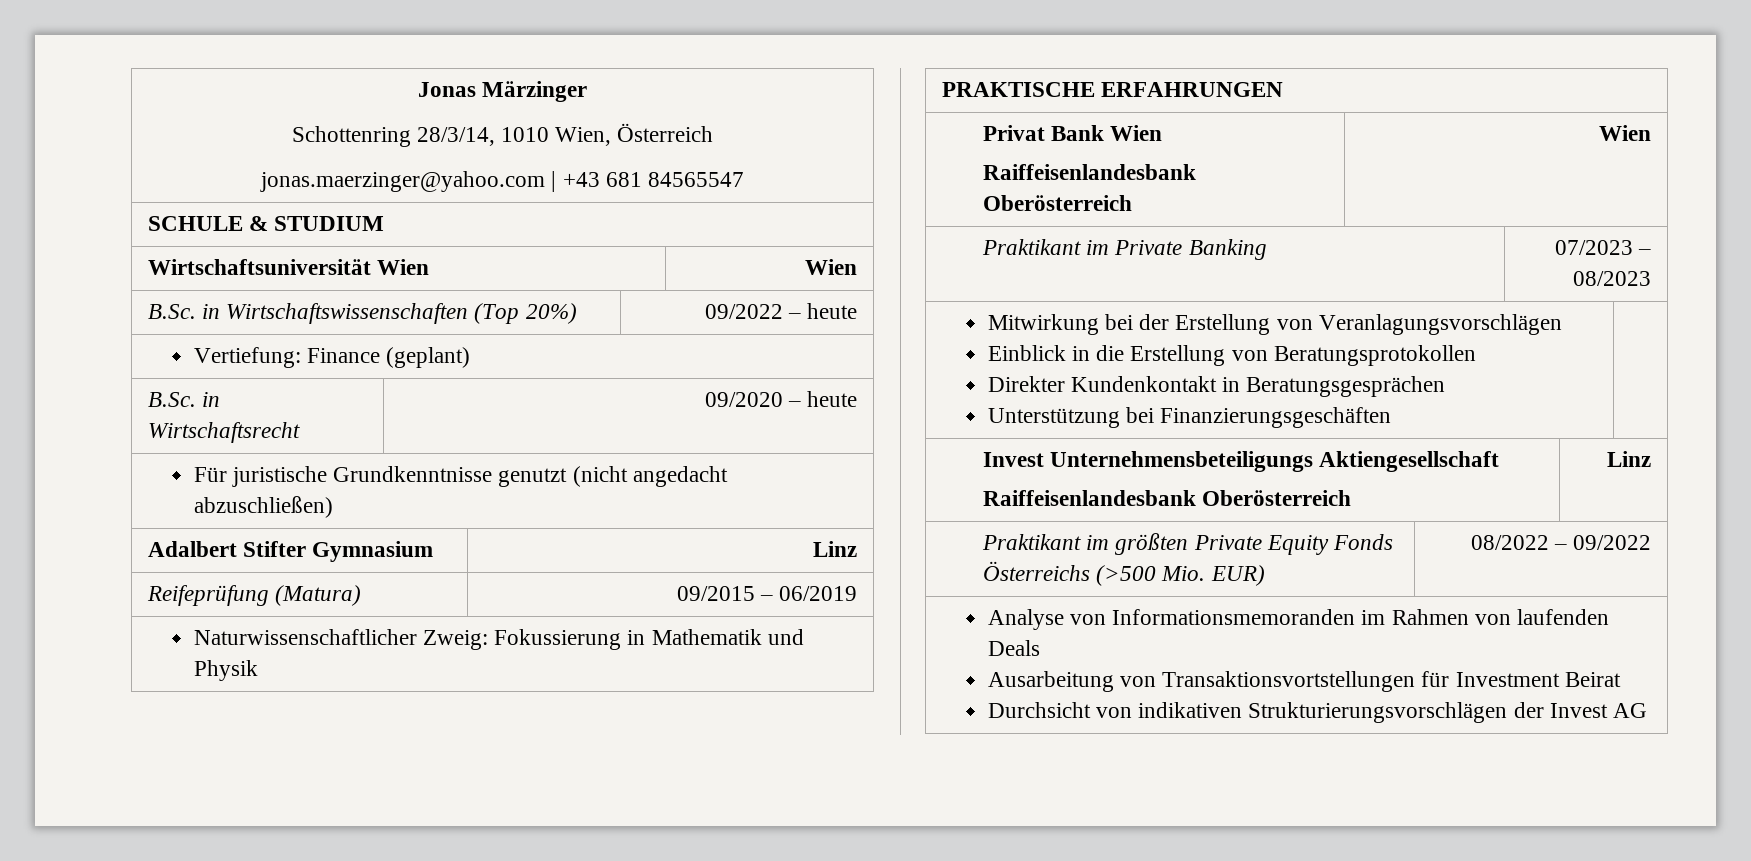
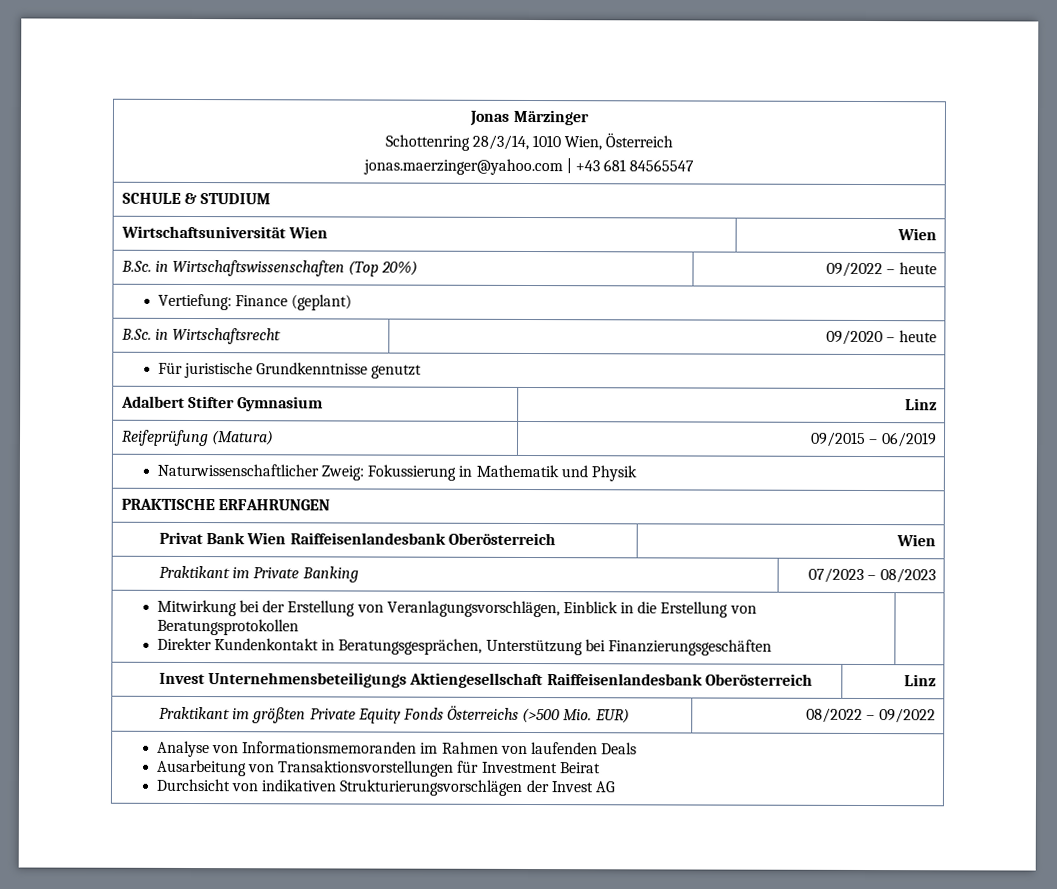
- Für juristische Grundkenntnisse genutzt (nicht angedacht abzuschließen)
+ Für juristische Grundkenntnisse genutzt
- Privat Bank Wien
- Raiffeisenlandesbank Oberösterreich | Wien
+ Privat Bank Wien Raiffeisenlandesbank Oberösterreich | Wien
- Mitwirkung bei der Erstellung von Veranlagungsvorschlägen
- Einblick in die Erstellung von Beratungsprotokollen
- Direkter Kundenkontakt in Beratungsgesprächen
- Unterstützung bei Finanzierungsgeschäften |
+ Mitwirkung bei der Erstellung von Veranlagungsvorschlägen, Einblick in die Erstellung von Beratungsprotokollen
+ Direkter Kundenkontakt in Beratungsgesprächen, Unterstützung bei Finanzierungsgeschäften |
- Invest Unternehmensbeteiligungs Aktiengesellschaft
- Raiffeisenlandesbank Oberösterreich | Linz
+ Invest Unternehmensbeteiligungs Aktiengesellschaft Raiffeisenlandesbank Oberösterreich | Linz
  Analyse von Informationsmemoranden im Rahmen von laufenden Deals
- Ausarbeitung von Transaktionsvortstellungen für Investment Beirat
+ Ausarbeitung von Transaktionsvorstellungen für Investment Beirat

